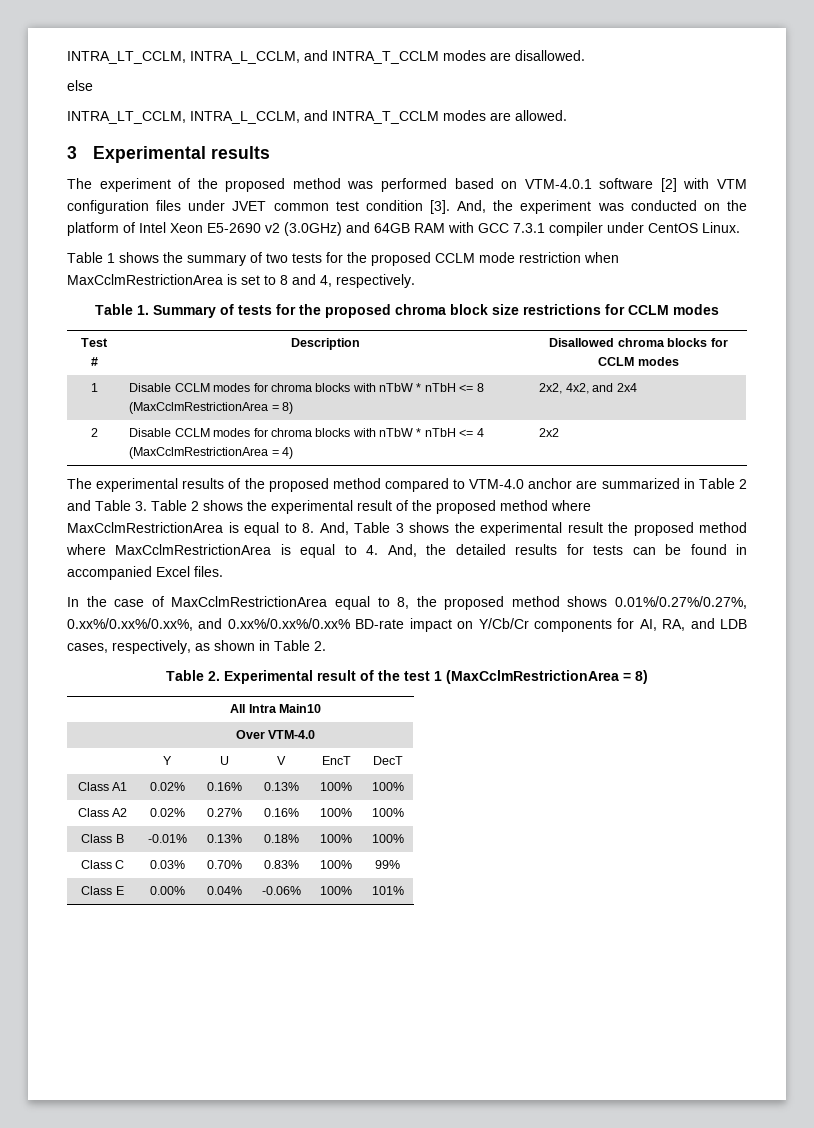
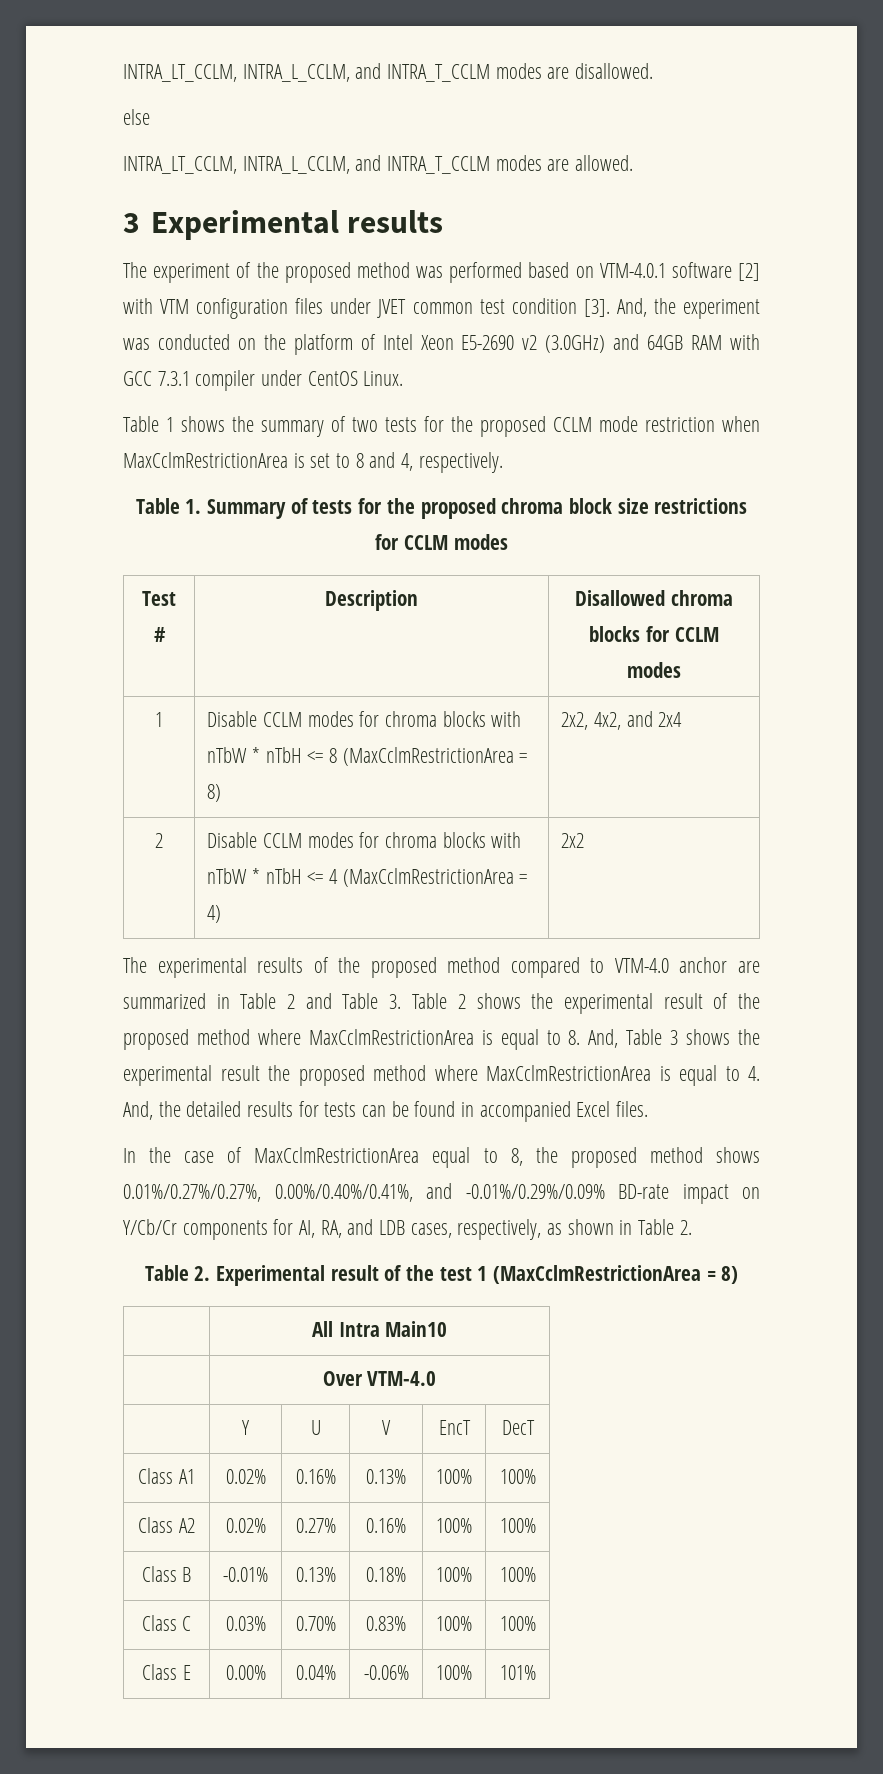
- In the case of MaxCclmRestrictionArea equal to 8, the proposed method shows 0.01%/0.27%/0.27%, 0.xx%/0.xx%/0.xx%, and 0.xx%/0.xx%/0.xx% BD-rate impact on Y/Cb/Cr components for AI, RA, and LDB cases, respectively, as shown in Table 2.
+ In the case of MaxCclmRestrictionArea equal to 8, the proposed method shows 0.01%/0.27%/0.27%, 0.00%/0.40%/0.41%, and -0.01%/0.29%/0.09% BD-rate impact on Y/Cb/Cr components for AI, RA, and LDB cases, respectively, as shown in Table 2.
- Class C | 0.03% | 0.70% | 0.83% | 100% | 99%
+ Class C | 0.03% | 0.70% | 0.83% | 100% | 100%

